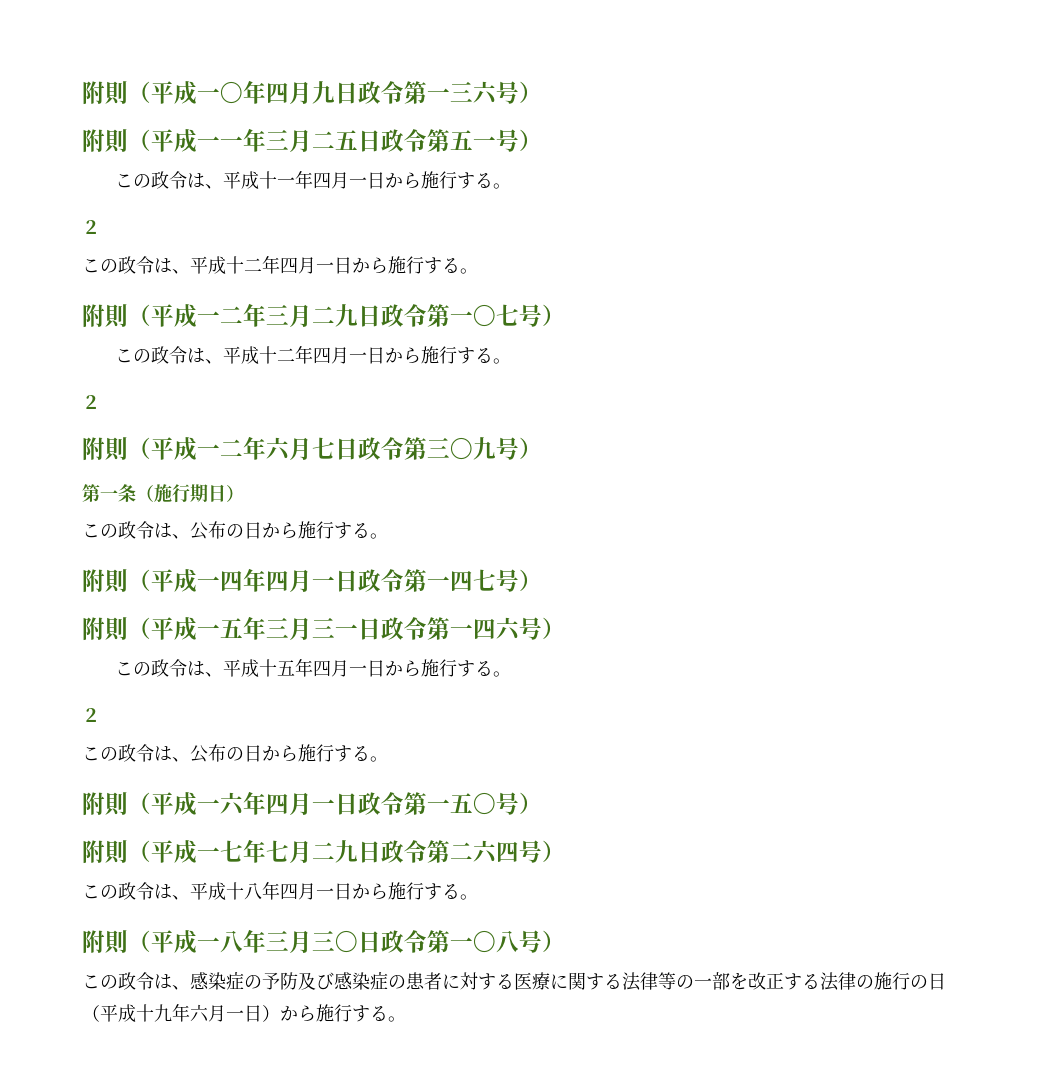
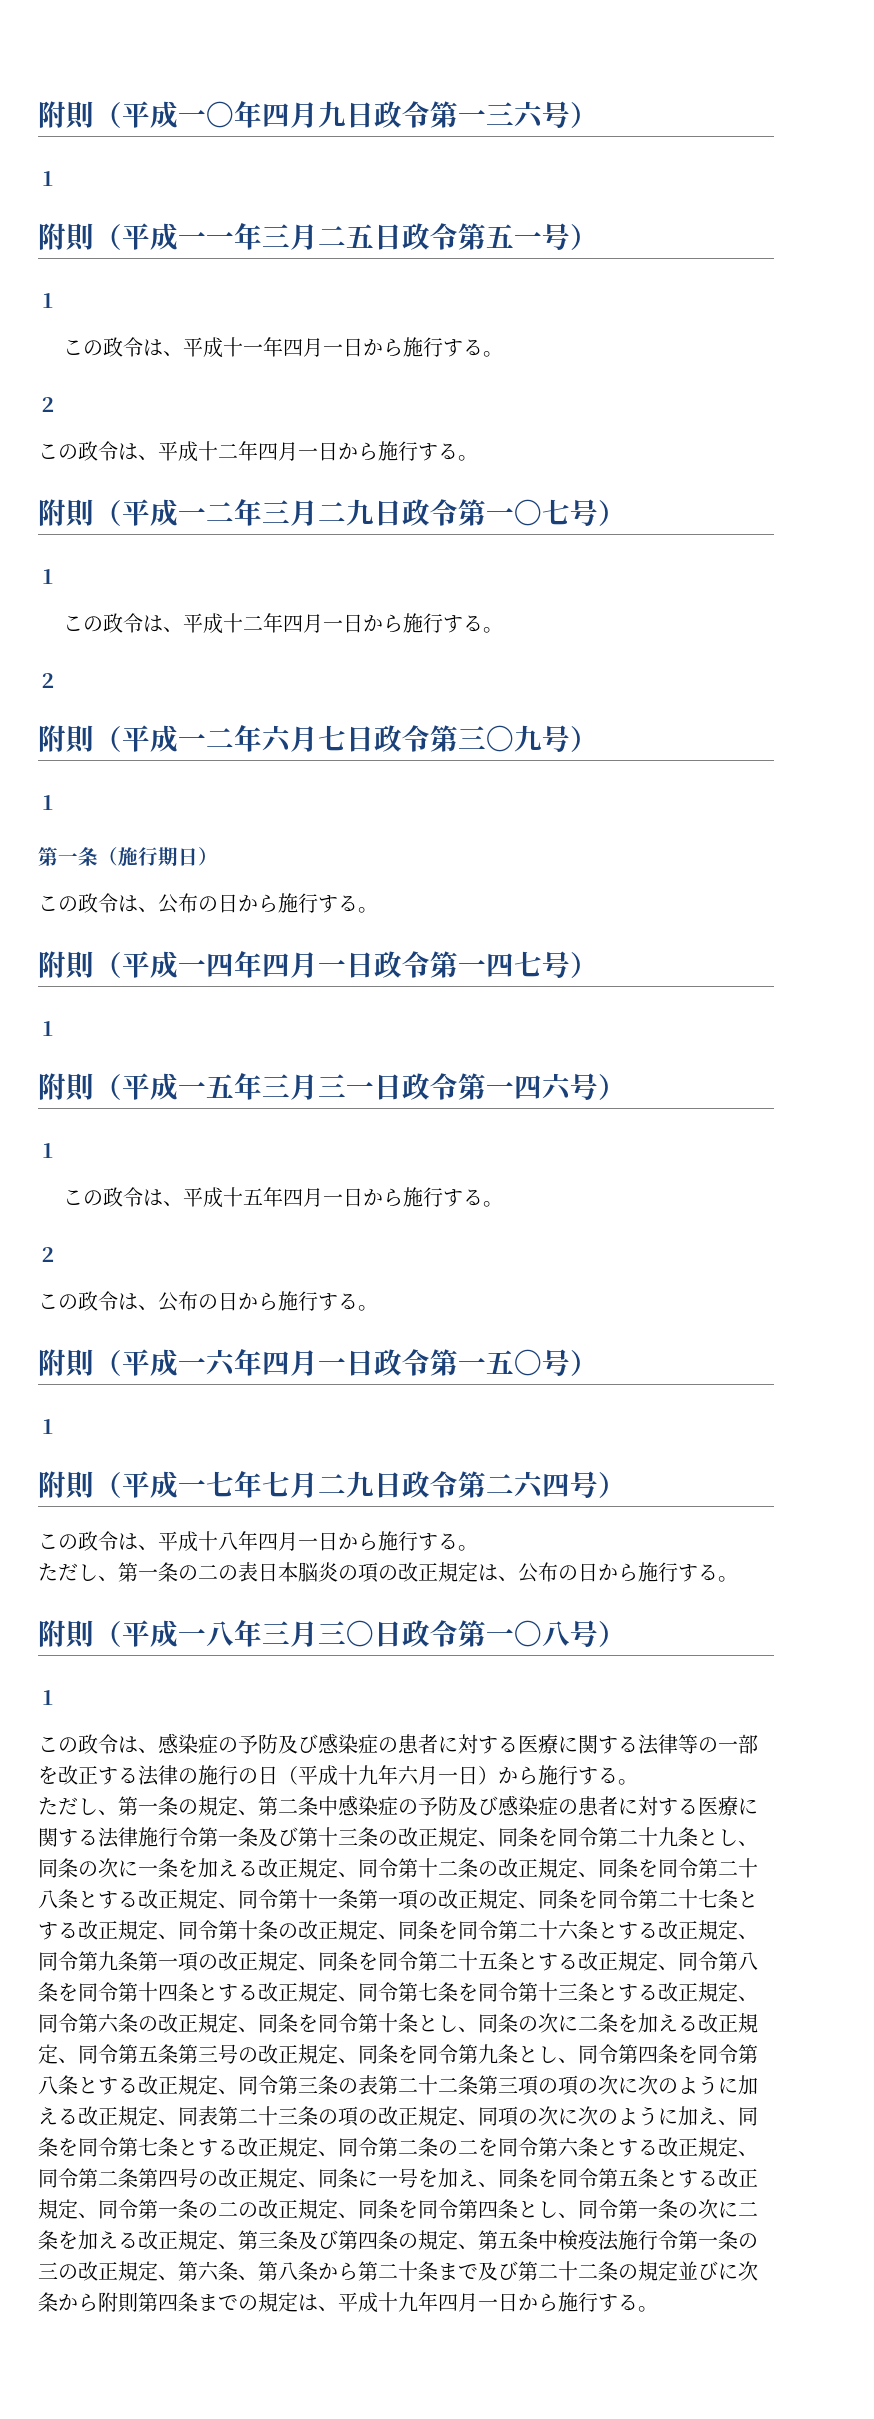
  附則（平成一〇年四月九日政令第一三六号）
+ １
  附則（平成一一年三月二五日政令第五一号）
+ １
  附則（平成一二年三月二九日政令第一〇七号）
+ １
  附則（平成一二年六月七日政令第三〇九号）
+ １
  附則（平成一四年四月一日政令第一四七号）
+ １
  附則（平成一五年三月三一日政令第一四六号）
+ １
  附則（平成一六年四月一日政令第一五〇号）
+ １
+ ただし、第一条の二の表日本脳炎の項の改正規定は、公布の日から施行する。
  附則（平成一八年三月三〇日政令第一〇八号）
+ １
+ ただし、第一条の規定、第二条中感染症の予防及び感染症の患者に対する医療に関する法律施行令第一条及び第十三条の改正規定、同条を同令第二十九条とし、同条の次に一条を加える改正規定、同令第十二条の改正規定、同条を同令第二十八条とする改正規定、同令第十一条第一項の改正規定、同条を同令第二十七条とする改正規定、同令第十条の改正規定、同条を同令第二十六条とする改正規定、同令第九条第一項の改正規定、同条を同令第二十五条とする改正規定、同令第八条を同令第十四条とする改正規定、同令第七条を同令第十三条とする改正規定、同令第六条の改正規定、同条を同令第十条とし、同条の次に二条を加える改正規定、同令第五条第三号の改正規定、同条を同令第九条とし、同令第四条を同令第八条とする改正規定、同令第三条の表第二十二条第三項の項の次に次のように加える改正規定、同表第二十三条の項の改正規定、同項の次に次のように加え、同条を同令第七条とする改正規定、同令第二条の二を同令第六条とする改正規定、同令第二条第四号の改正規定、同条に一号を加え、同条を同令第五条とする改正規定、同令第一条の二の改正規定、同条を同令第四条とし、同令第一条の次に二条を加える改正規定、第三条及び第四条の規定、第五条中検疫法施行令第一条の三の改正規定、第六条、第八条から第二十条まで及び第二十二条の規定並びに次条から附則第四条までの規定は、平成十九年四月一日から施行する。

